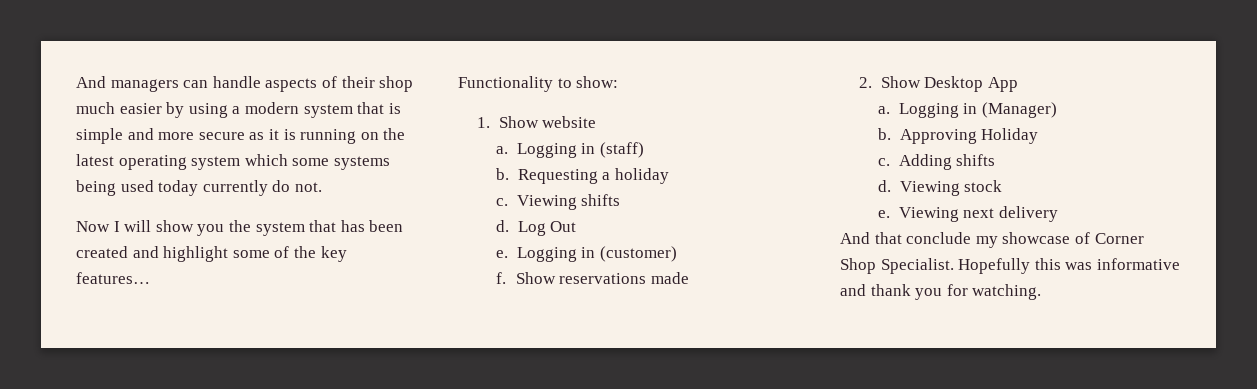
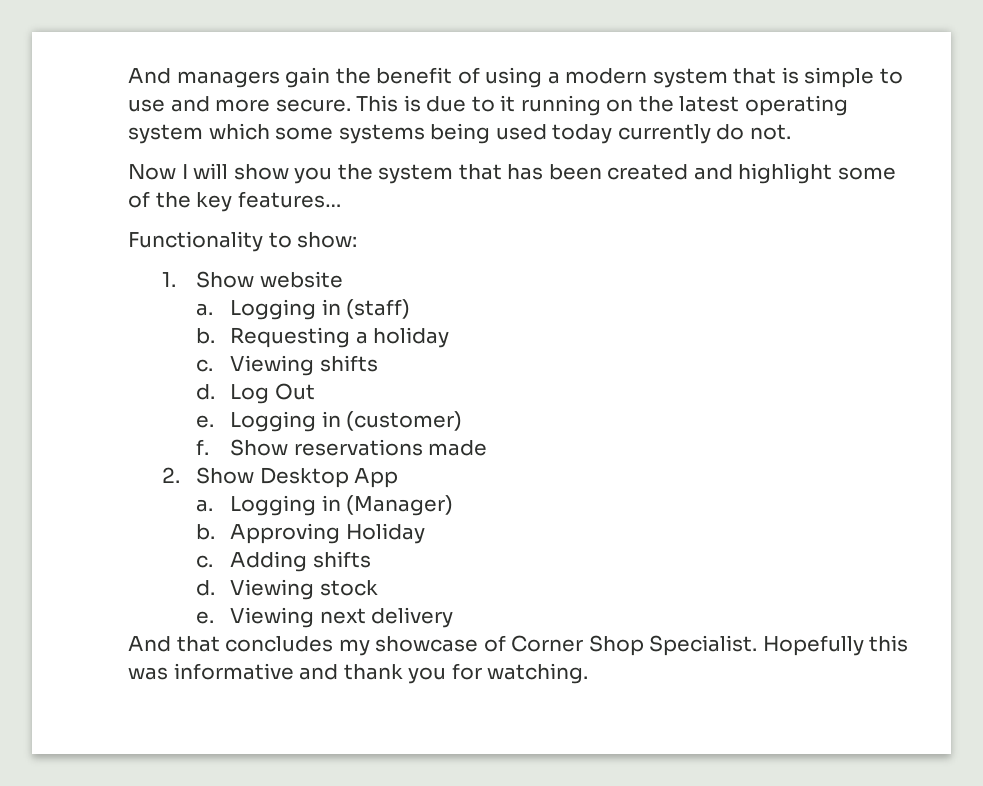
- And managers can handle aspects of their shop much easier by using a modern system that is simple and more secure as it is running on the latest operating system which some systems being used today currently do not.
+ And managers gain the benefit of using a modern system that is simple to use and more secure. This is due to it running on the latest operating system which some systems being used today currently do not.
- And that conclude my showcase of Corner Shop Specialist.
+ And that concludes my showcase of Corner Shop Specialist.

